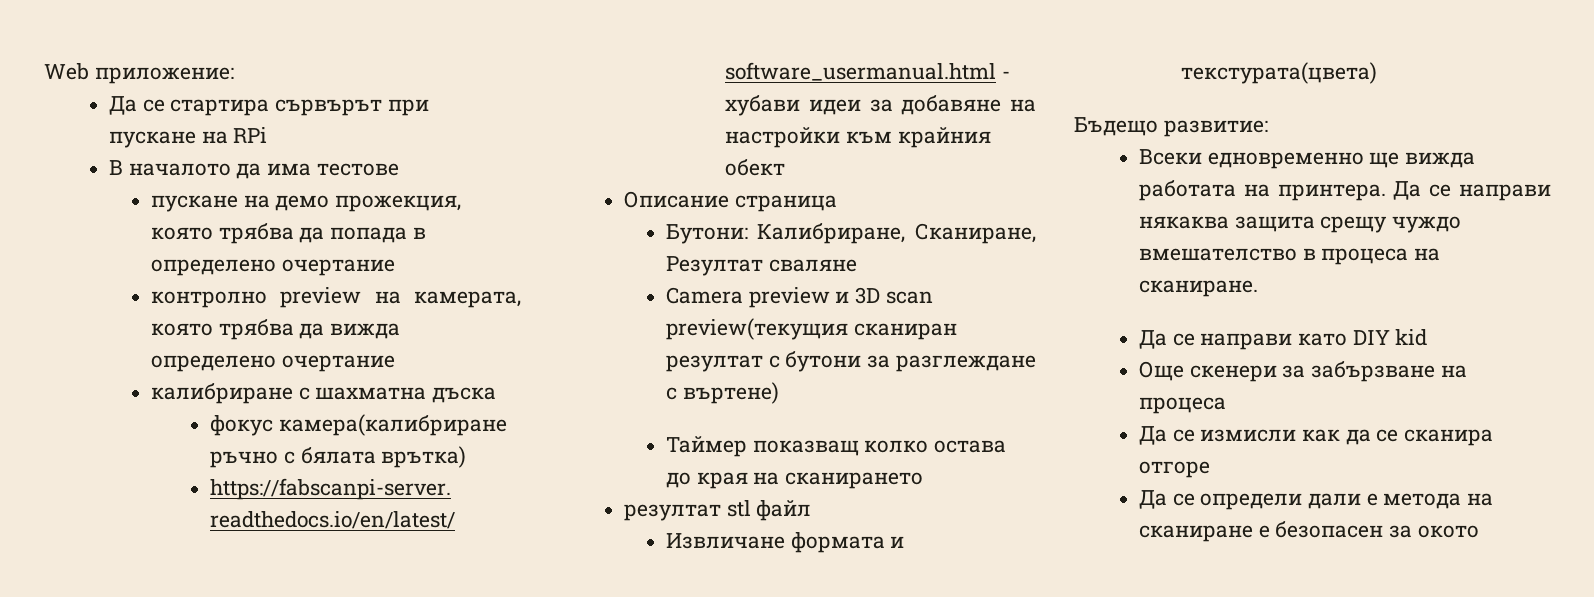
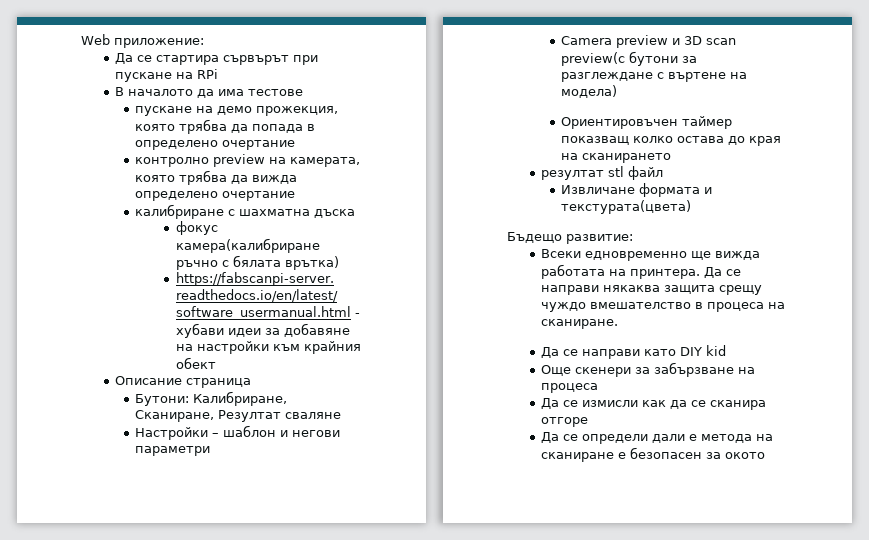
+ Настройки – шаблон и негови параметри
- Camera preview и 3D scan preview(текущия сканиран резултат с бутони за разглеждане с въртене)
- Таймер показващ колко остава до края на сканирането
+ Camera preview и 3D scan preview(с бутони за разглеждане с въртене на модела)
+ Ориентировъчен таймер показващ колко остава до края на сканирането

